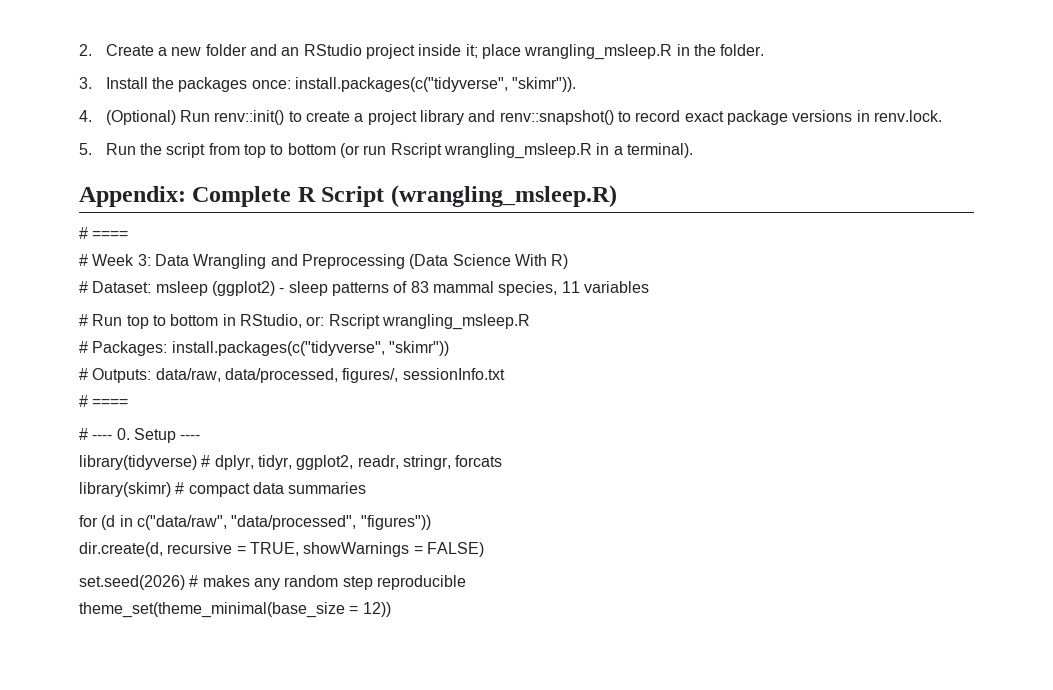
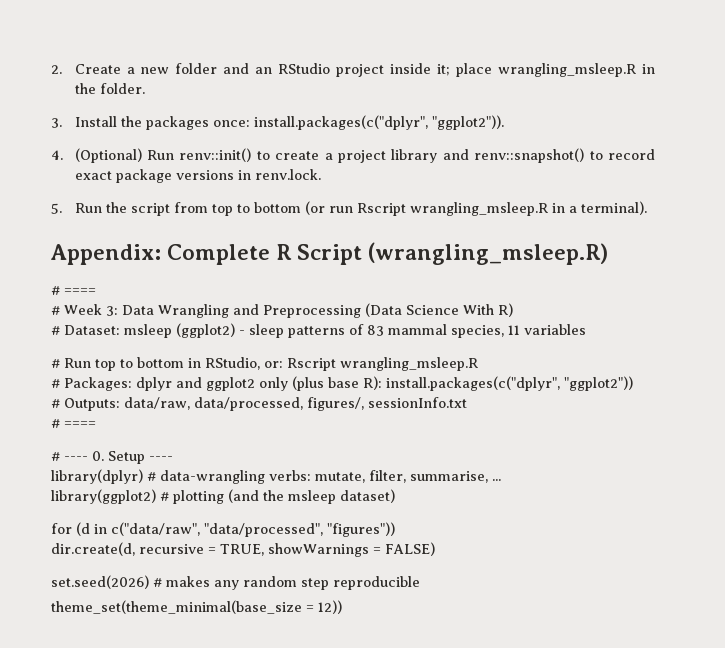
- 3. Install the packages once: install.packages(c("tidyverse", "skimr")).
+ 3. Install the packages once: install.packages(c("dplyr", "ggplot2")).
- # Packages: install.packages(c("tidyverse", "skimr"))
+ # Packages: dplyr and ggplot2 only (plus base R): install.packages(c("dplyr", "ggplot2"))
- library(tidyverse) # dplyr, tidyr, ggplot2, readr, stringr, forcats
- library(skimr) # compact data summaries
+ library(dplyr) # data-wrangling verbs: mutate, filter, summarise, ...
+ library(ggplot2) # plotting (and the msleep dataset)

